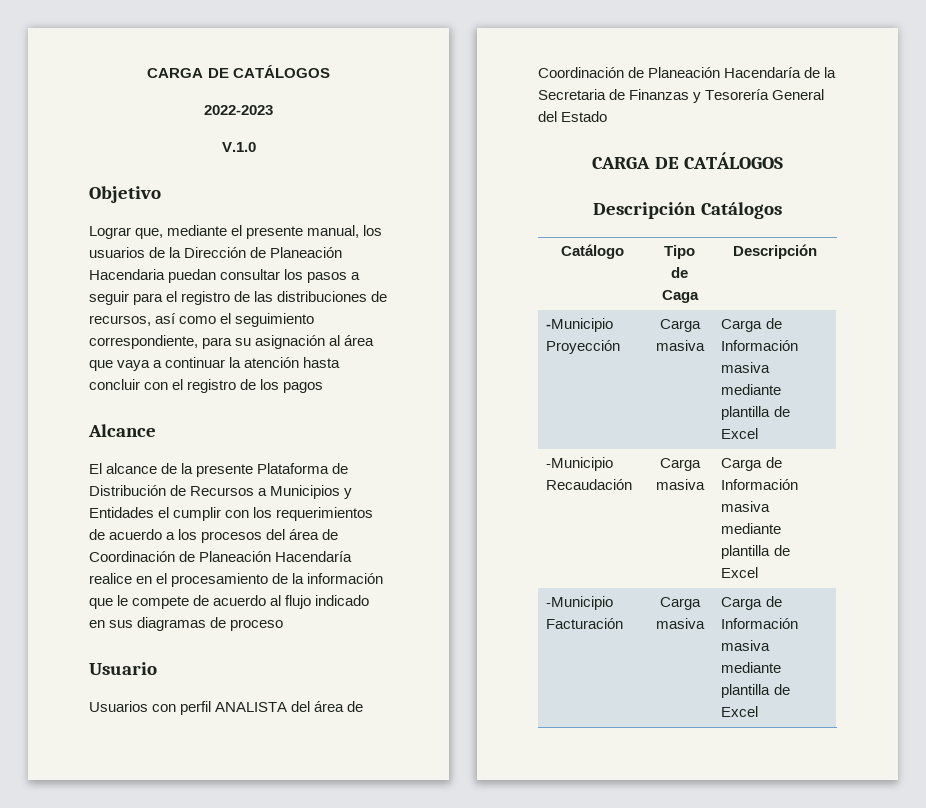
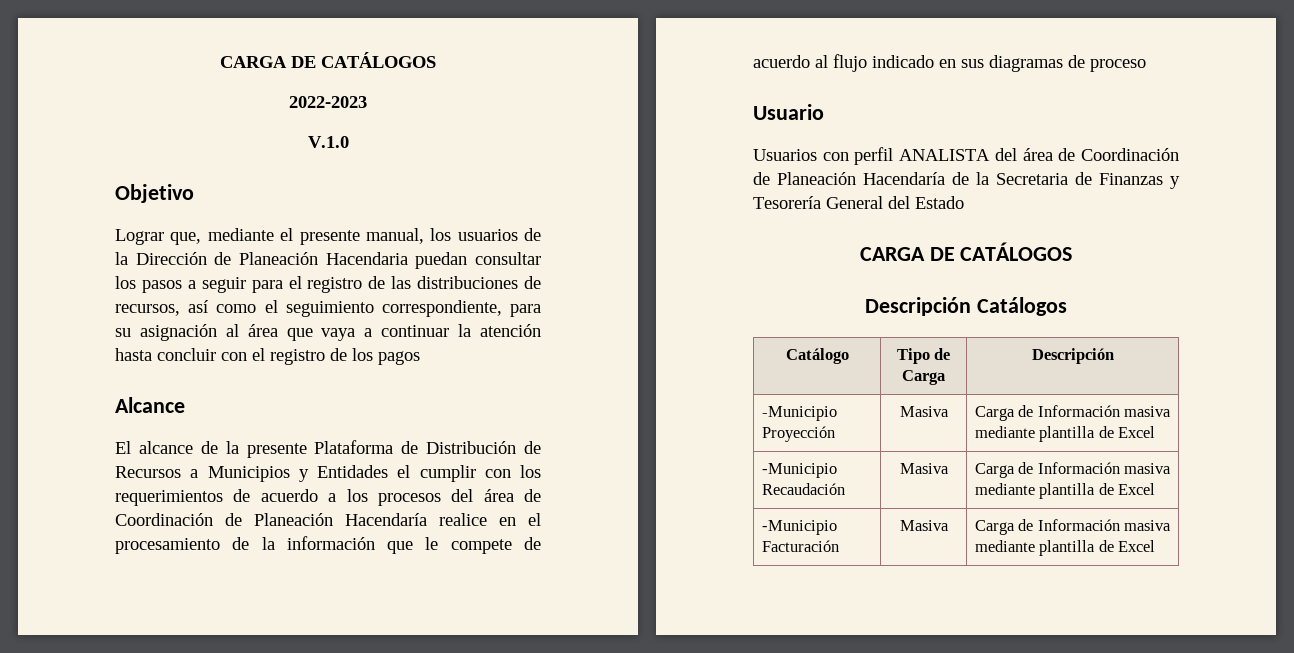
- Catálogo | Tipo de Caga | Descripción
+ Catálogo | Tipo de Carga | Descripción
- -Municipio Proyección | Carga masiva | Carga de Información masiva mediante plantilla de Excel
+ -Municipio Proyección | Masiva | Carga de Información masiva mediante plantilla de Excel
- -Municipio Recaudación | Carga masiva | Carga de Información masiva mediante plantilla de Excel
+ -Municipio Recaudación | Masiva | Carga de Información masiva mediante plantilla de Excel
- -Municipio Facturación | Carga masiva | Carga de Información masiva mediante plantilla de Excel
+ -Municipio Facturación | Masiva | Carga de Información masiva mediante plantilla de Excel

